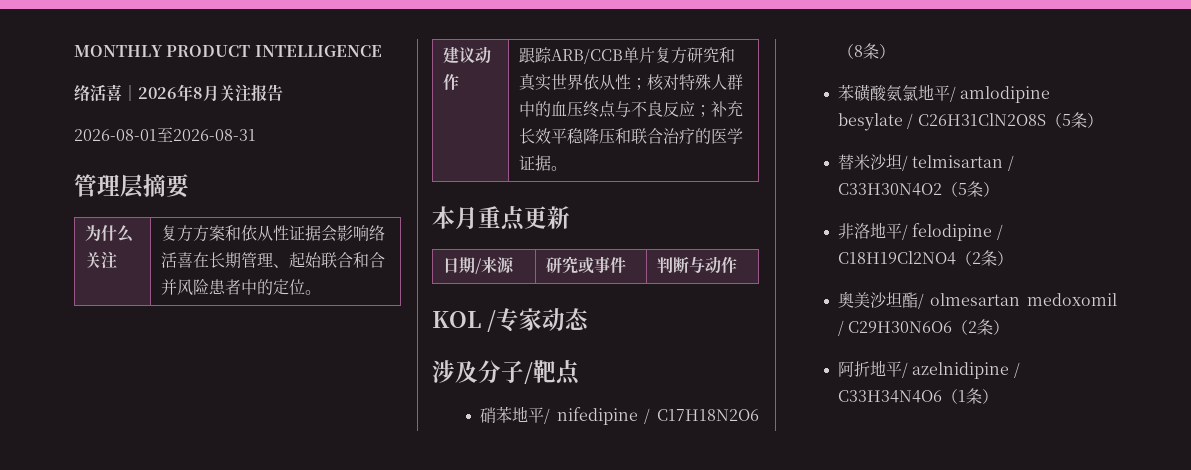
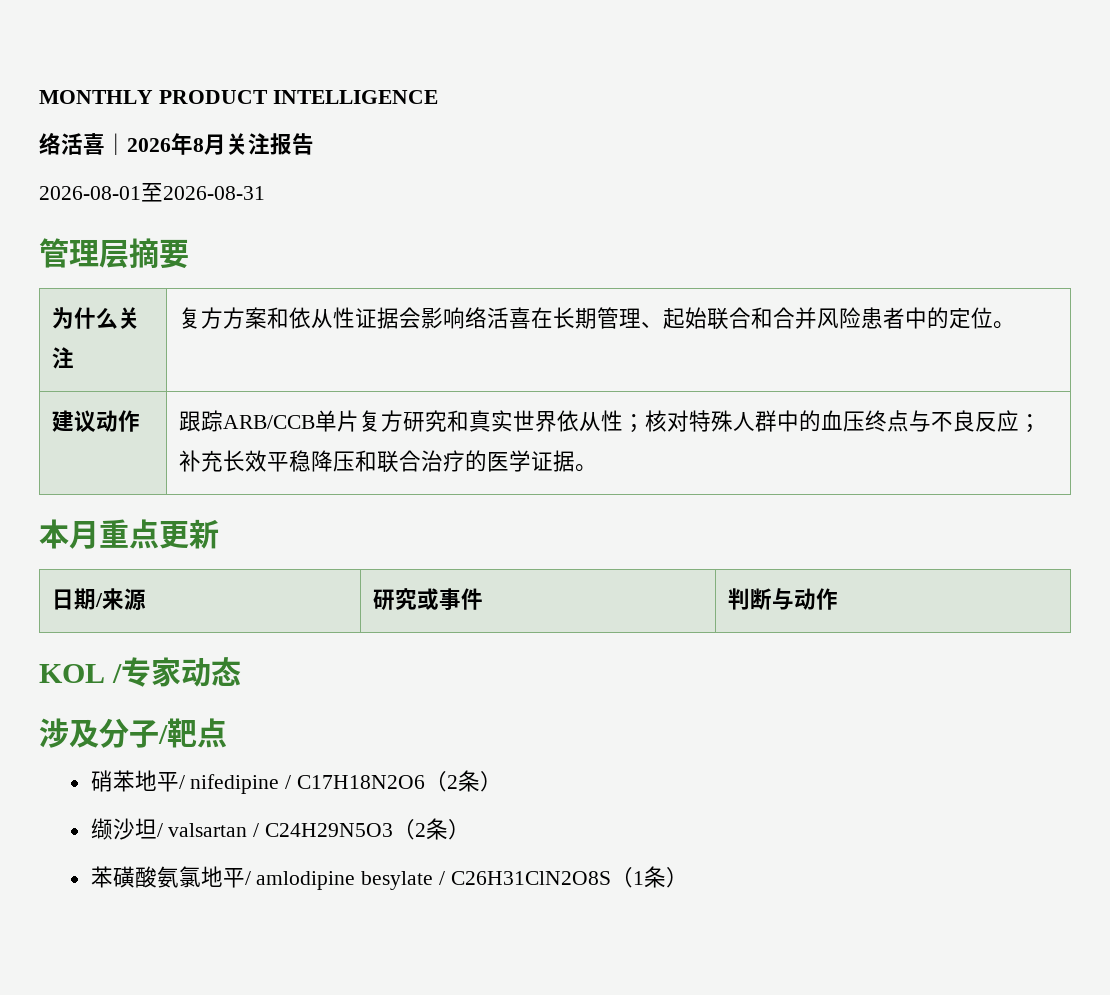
- 硝苯地平/ nifedipine / C17H18N2O6（8条）
+ 硝苯地平/ nifedipine / C17H18N2O6（2条）
+ 缬沙坦/ valsartan / C24H29N5O3（2条）
- 苯磺酸氨氯地平/ amlodipine besylate / C26H31ClN2O8S（5条）
- 替米沙坦/ telmisartan / C33H30N4O2（5条）
- 非洛地平/ felodipine / C18H19Cl2NO4（2条）
- 奥美沙坦酯/ olmesartan medoxomil / C29H30N6O6（2条）
- 阿折地平/ azelnidipine / C33H34N4O6（1条）
+ 苯磺酸氨氯地平/ amlodipine besylate / C26H31ClN2O8S（1条）

